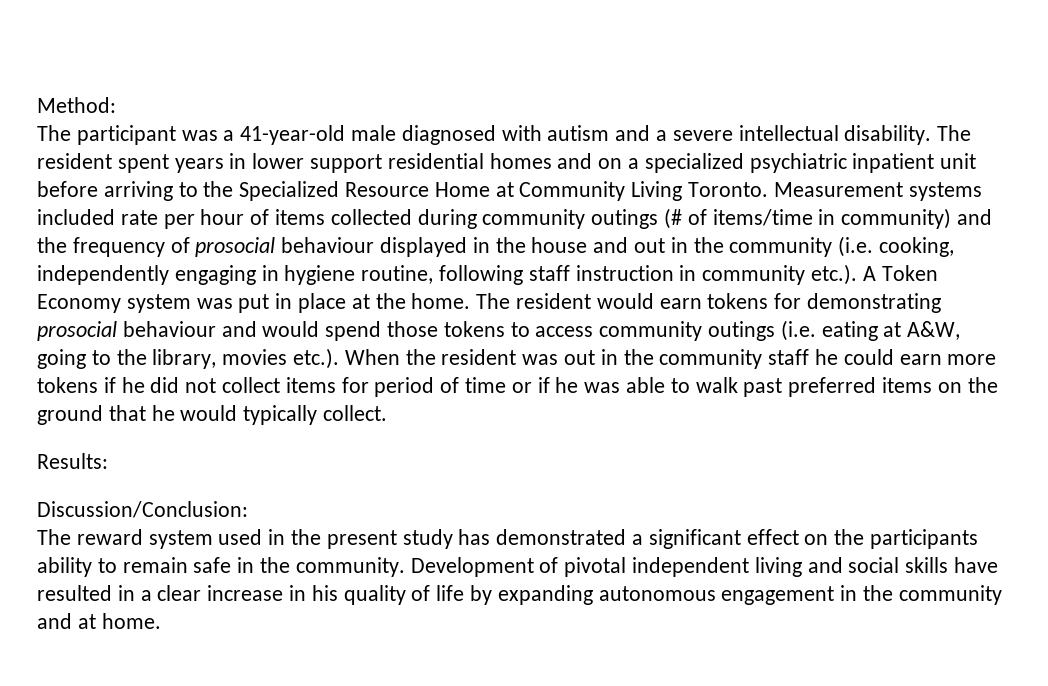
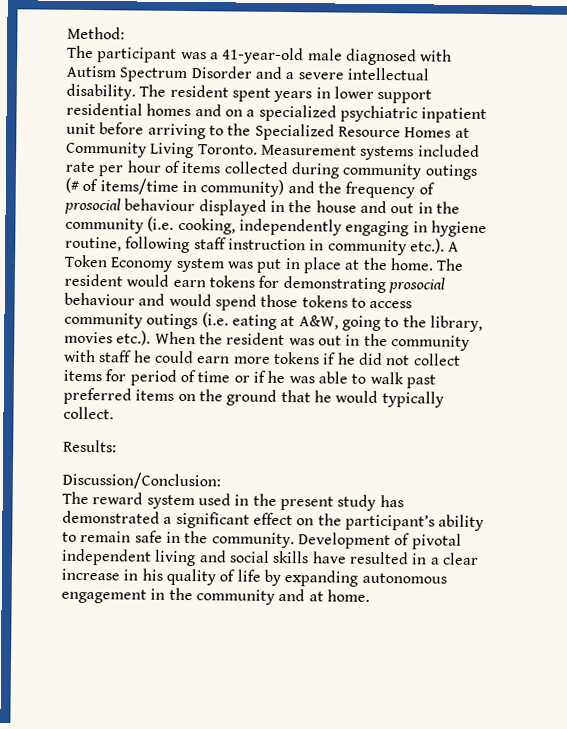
- The participant was a 41-year-old male diagnosed with autism and a severe intellectual disability.
+ The participant was a 41-year-old male diagnosed with Autism Spectrum Disorder and a severe intellectual disability.
- The resident spent years in lower support residential homes and on a specialized psychiatric inpatient unit before arriving to the Specialized Resource Home at Community Living Toronto.
+ The resident spent years in lower support residential homes and on a specialized psychiatric inpatient unit before arriving to the Specialized Resource Homes at Community Living Toronto.
- The resident would earn tokens for demonstrating prosocial behaviour and would spend those tokens to access community outings (i.e. eating at A&W, going to the library, movies etc.). When the resident was out in the community staff he could earn more tokens if he did not collect items for period of time or if he was able to walk past preferred items on the ground that he would typically collect.
+ The resident would earn tokens for demonstrating prosocial behaviour and would spend those tokens to access community outings (i.e. eating at A&W, going to the library, movies etc.). When the resident was out in the community with staff he could earn more tokens if he did not collect items for period of time or if he was able to walk past preferred items on the ground that he would typically collect.
- The reward system used in the present study has demonstrated a significant effect on the participants ability to remain safe in the community.
+ The reward system used in the present study has demonstrated a significant effect on the participant’s ability to remain safe in the community.

